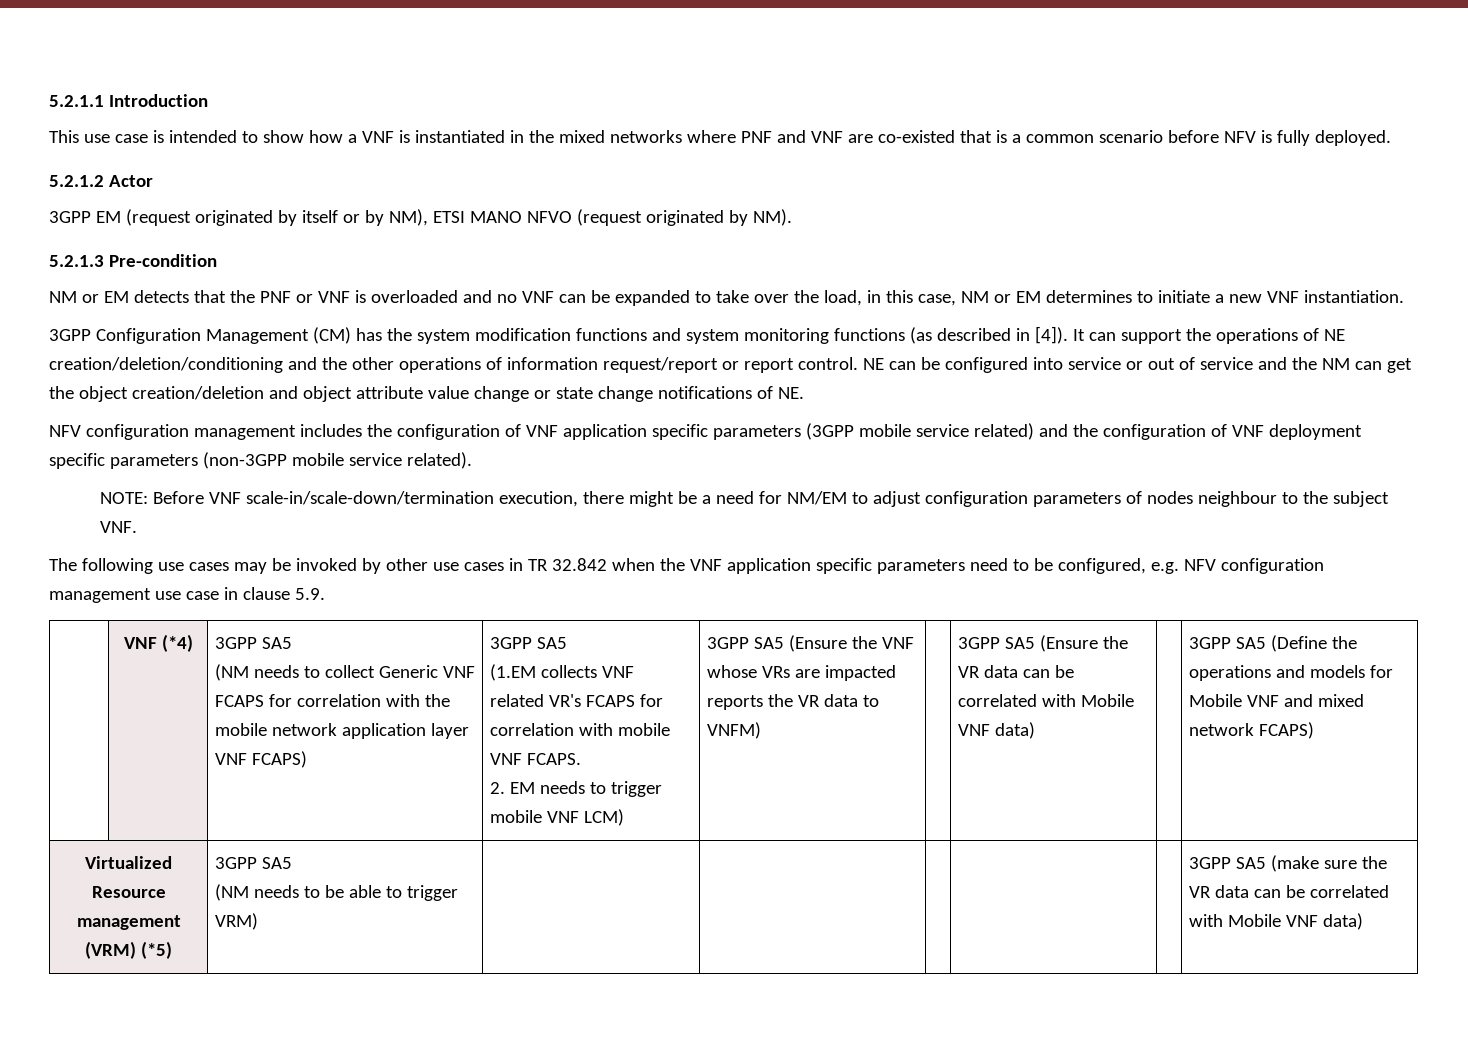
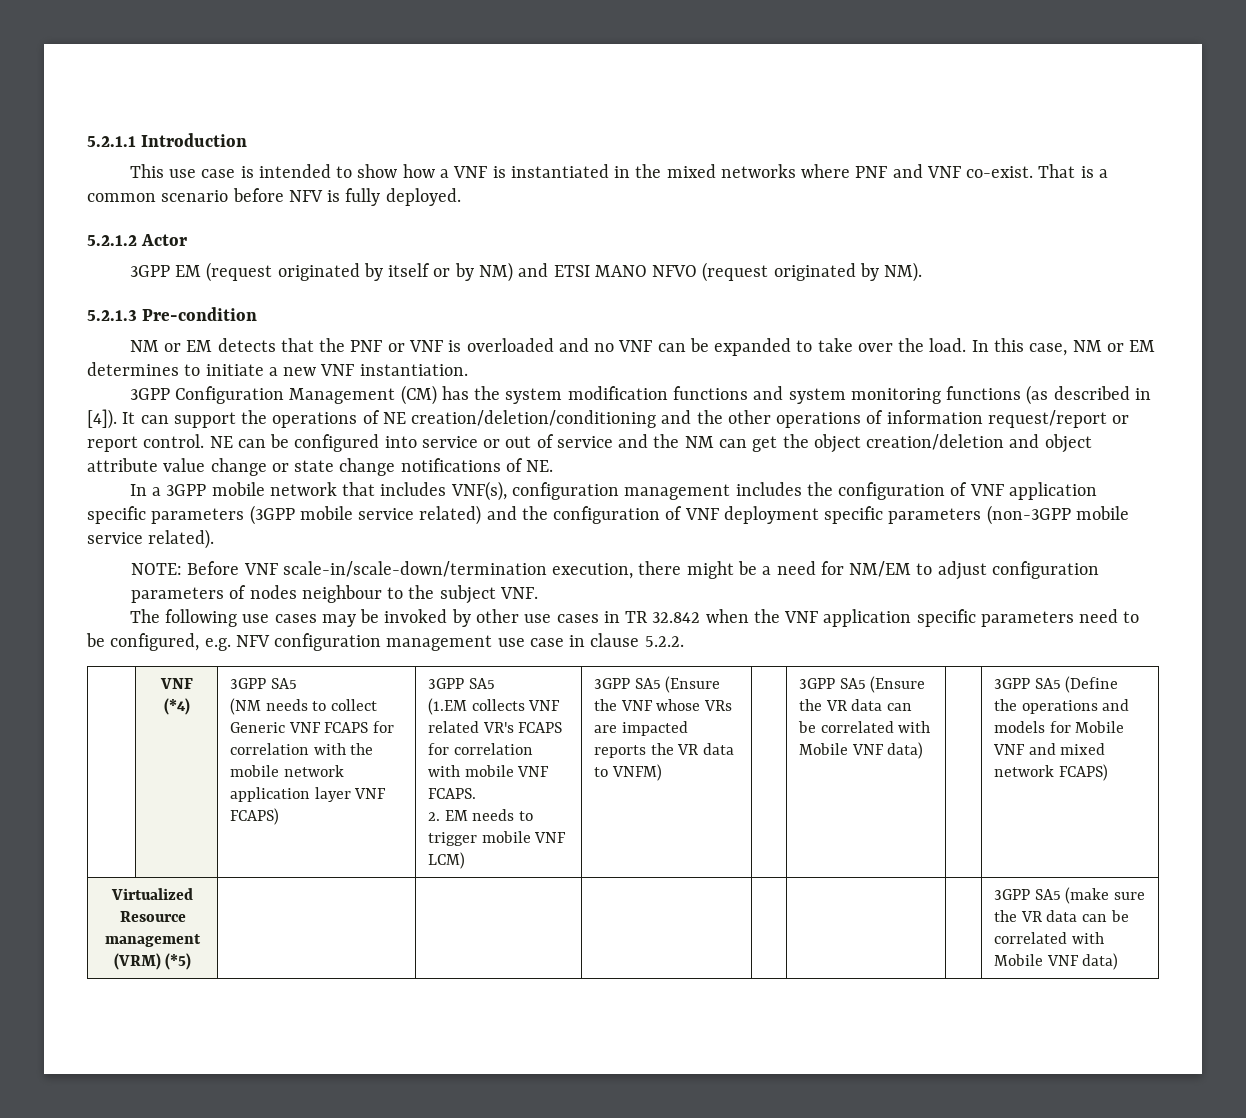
- This use case is intended to show how a VNF is instantiated in the mixed networks where PNF and VNF are co-existed that is a common scenario before NFV is fully deployed.
+ This use case is intended to show how a VNF is instantiated in the mixed networks where PNF and VNF co-exist. That is a common scenario before NFV is fully deployed.
- 3GPP EM (request originated by itself or by NM), ETSI MANO NFVO (request originated by NM).
+ 3GPP EM (request originated by itself or by NM) and ETSI MANO NFVO (request originated by NM).
- NM or EM detects that the PNF or VNF is overloaded and no VNF can be expanded to take over the load, in this case, NM or EM determines to initiate a new VNF instantiation.
+ NM or EM detects that the PNF or VNF is overloaded and no VNF can be expanded to take over the load. In this case, NM or EM determines to initiate a new VNF instantiation.
- NFV configuration management includes the configuration of VNF application specific parameters (3GPP mobile service related) and the configuration of VNF deployment specific parameters (non-3GPP mobile service related).
+ In a 3GPP mobile network that includes VNF(s), configuration management includes the configuration of VNF application specific parameters (3GPP mobile service related) and the configuration of VNF deployment specific parameters (non-3GPP mobile service related).
- The following use cases may be invoked by other use cases in TR 32.842 when the VNF application specific parameters need to be configured, e.g. NFV configuration management use case in clause 5.9.
+ The following use cases may be invoked by other use cases in TR 32.842 when the VNF application specific parameters need to be configured, e.g. NFV configuration management use case in clause 5.2.2.
- Virtualized Resource management (VRM) (*5) | 3GPP SA5
- (NM needs to be able to trigger VRM) | | | | | | 3GPP SA5 (make sure the VR data can be correlated with Mobile VNF data)
+ Virtualized Resource management (VRM) (*5) | | | | | | | 3GPP SA5 (make sure the VR data can be correlated with Mobile VNF data)

